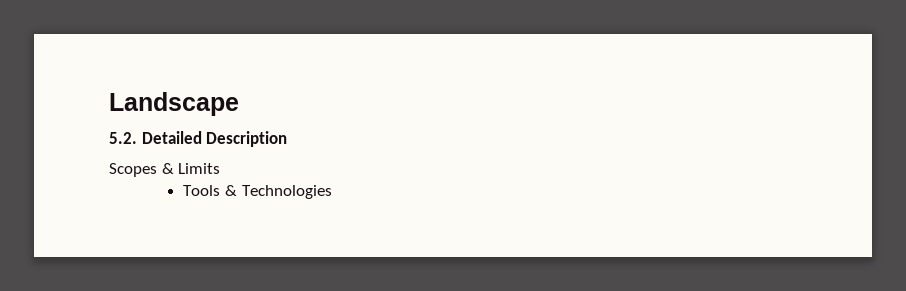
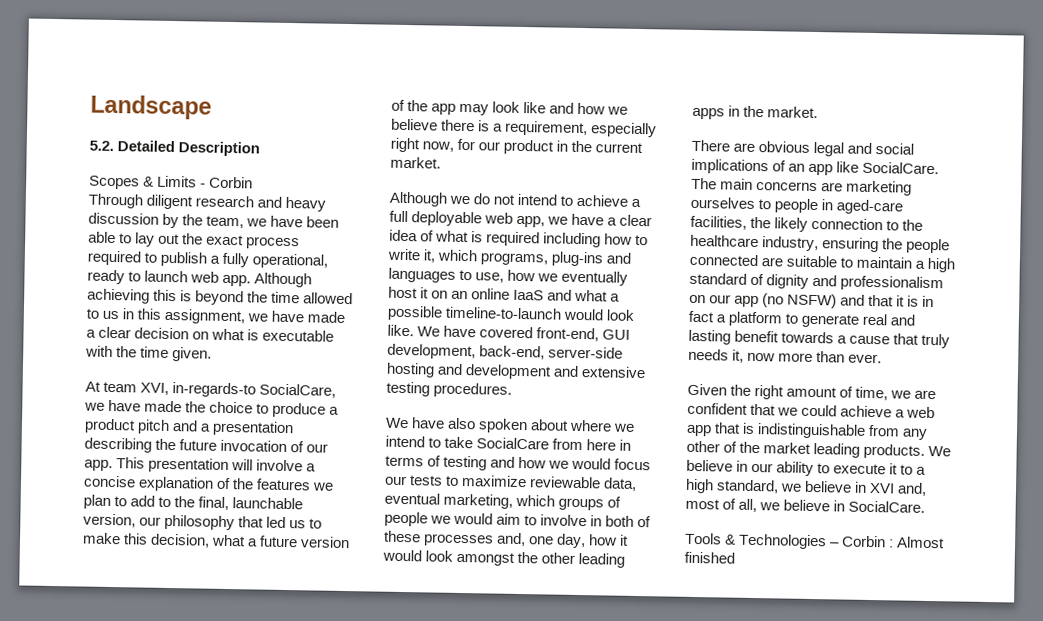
- Scopes & Limits
- Tools & Technologies
+ Scopes & Limits - Corbin
+ Through diligent research and heavy discussion by the team, we have been able to lay out the exact process required to publish a fully operational, ready to launch web app. Although achieving this is beyond the time allowed to us in this assignment, we have made a clear decision on what is executable with the time given.
+ At team XVI, in-regards-to SocialCare, we have made the choice to produce a product pitch and a presentation describing the future invocation of our app. This presentation will involve a concise explanation of the features we plan to add to the final, launchable version, our philosophy that led us to make this decision, what a future version of the app may look like and how we believe there is a requirement, especially right now, for our product in the current market.
+ Although we do not intend to achieve a full deployable web app, we have a clear idea of what is required including how to write it, which programs, plug-ins and languages to use, how we eventually host it on an online IaaS and what a possible timeline-to-launch would look like. We have covered front-end, GUI development, back-end, server-side hosting and development and extensive testing procedures.
+ We have also spoken about where we intend to take SocialCare from here in terms of testing and how we would focus our tests to maximize reviewable data, eventual marketing, which groups of people we would aim to involve in both of these processes and, one day, how it would look amongst the other leading apps in the market.
+ There are obvious legal and social implications of an app like SocialCare. The main concerns are marketing ourselves to people in aged-care facilities, the likely connection to the healthcare industry, ensuring the people connected are suitable to maintain a high standard of dignity and professionalism on our app (no NSFW) and that it is in fact a platform to generate real and lasting benefit towards a cause that truly needs it, now more than ever.
+ Given the right amount of time, we are confident that we could achieve a web app that is indistinguishable from any other of the market leading products. We believe in our ability to execute it to a high standard, we believe in XVI and, most of all, we believe in SocialCare.
+ Tools & Technologies – Corbin : Almost finished

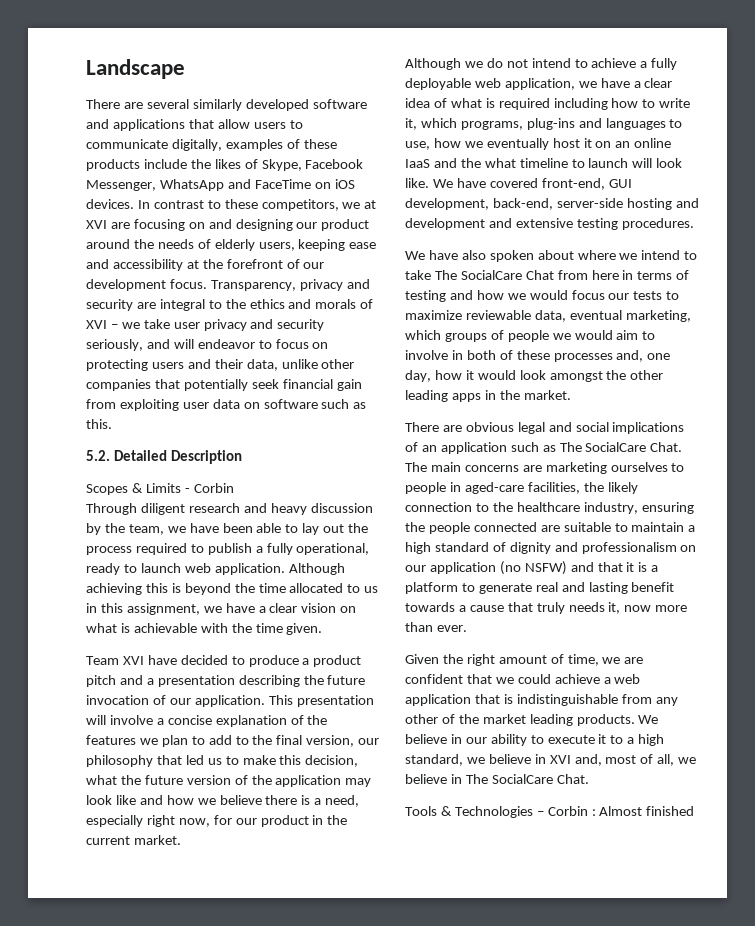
+ There are several similarly developed software and applications that allow users to communicate digitally, examples of these products include the likes of Skype, Facebook Messenger, WhatsApp and FaceTime on iOS devices. In contrast to these competitors, we at XVI are focusing on and designing our product around the needs of elderly users, keeping ease and accessibility at the forefront of our development focus. Transparency, privacy and security are integral to the ethics and morals of XVI – we take user privacy and security seriously, and will endeavor to focus on protecting users and their data, unlike other companies that potentially seek financial gain from exploiting user data on software such as this.
- Through diligent research and heavy discussion by the team, we have been able to lay out the exact process required to publish a fully operational, ready to launch web app.
+ Through diligent research and heavy discussion by the team, we have been able to lay out the process required to publish a fully operational, ready to launch web application.
- Although achieving this is beyond the time allowed to us in this assignment, we have made a clear decision on what is executable with the time given.
+ Although achieving this is beyond the time allocated to us in this assignment, we have a clear vision on what is achievable with the time given.
- At team XVI, in-regards-to SocialCare, we have made the choice to produce a product pitch and a presentation describing the future invocation of our app.
+ Team XVI have decided to produce a product pitch and a presentation describing the future invocation of our application.
- This presentation will involve a concise explanation of the features we plan to add to the final, launchable version, our philosophy that led us to make this decision, what a future version of the app may look like and how we believe there is a requirement, especially right now, for our product in the current market.
+ This presentation will involve a concise explanation of the features we plan to add to the final version, our philosophy that led us to make this decision, what the future version of the application may look like and how we believe there is a need, especially right now, for our product in the current market.
- Although we do not intend to achieve a full deployable web app, we have a clear idea of what is required including how to write it, which programs, plug-ins and languages to use, how we eventually host it on an online IaaS and what a possible timeline-to-launch would look like.
+ Although we do not intend to achieve a fully deployable web application, we have a clear idea of what is required including how to write it, which programs, plug-ins and languages to use, how we eventually host it on an online IaaS and the what timeline to launch will look like.
- We have also spoken about where we intend to take SocialCare from here in terms of testing and how we would focus our tests to maximize reviewable data, eventual marketing, which groups of people we would aim to involve in both of these processes and, one day, how it would look amongst the other leading apps in the market.
+ We have also spoken about where we intend to take The SocialCare Chat from here in terms of testing and how we would focus our tests to maximize reviewable data, eventual marketing, which groups of people we would aim to involve in both of these processes and, one day, how it would look amongst the other leading apps in the market.
- There are obvious legal and social implications of an app like SocialCare.
+ There are obvious legal and social implications of an application such as The SocialCare Chat.
- The main concerns are marketing ourselves to people in aged-care facilities, the likely connection to the healthcare industry, ensuring the people connected are suitable to maintain a high standard of dignity and professionalism on our app (no NSFW) and that it is in fact a platform to generate real and lasting benefit towards a cause that truly needs it, now more than ever.
+ The main concerns are marketing ourselves to people in aged-care facilities, the likely connection to the healthcare industry, ensuring the people connected are suitable to maintain a high standard of dignity and professionalism on our application (no NSFW) and that it is a platform to generate real and lasting benefit towards a cause that truly needs it, now more than ever.
- Given the right amount of time, we are confident that we could achieve a web app that is indistinguishable from any other of the market leading products.
+ Given the right amount of time, we are confident that we could achieve a web application that is indistinguishable from any other of the market leading products.
- We believe in our ability to execute it to a high standard, we believe in XVI and, most of all, we believe in SocialCare.
+ We believe in our ability to execute it to a high standard, we believe in XVI and, most of all, we believe in The SocialCare Chat.

